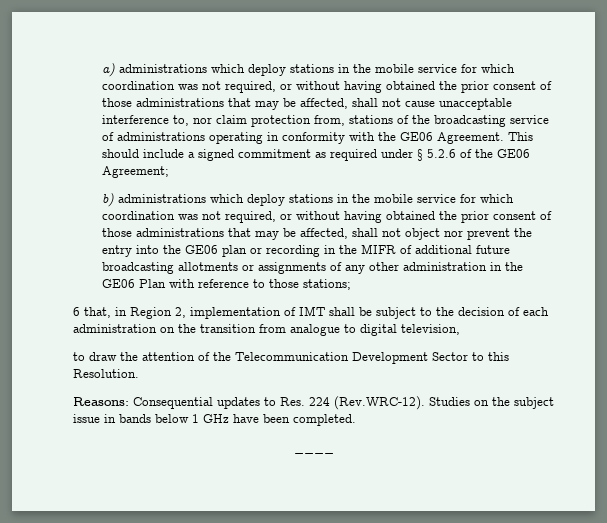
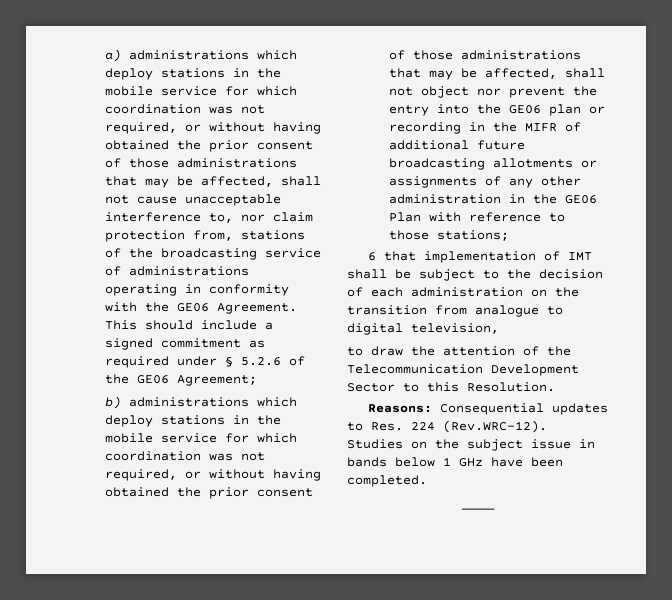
- 6 that, in Region 2, implementation of IMT shall be subject to the decision of each administration on the transition from analogue to digital television,
+ 6 that implementation of IMT shall be subject to the decision of each administration on the transition from analogue to digital television,

